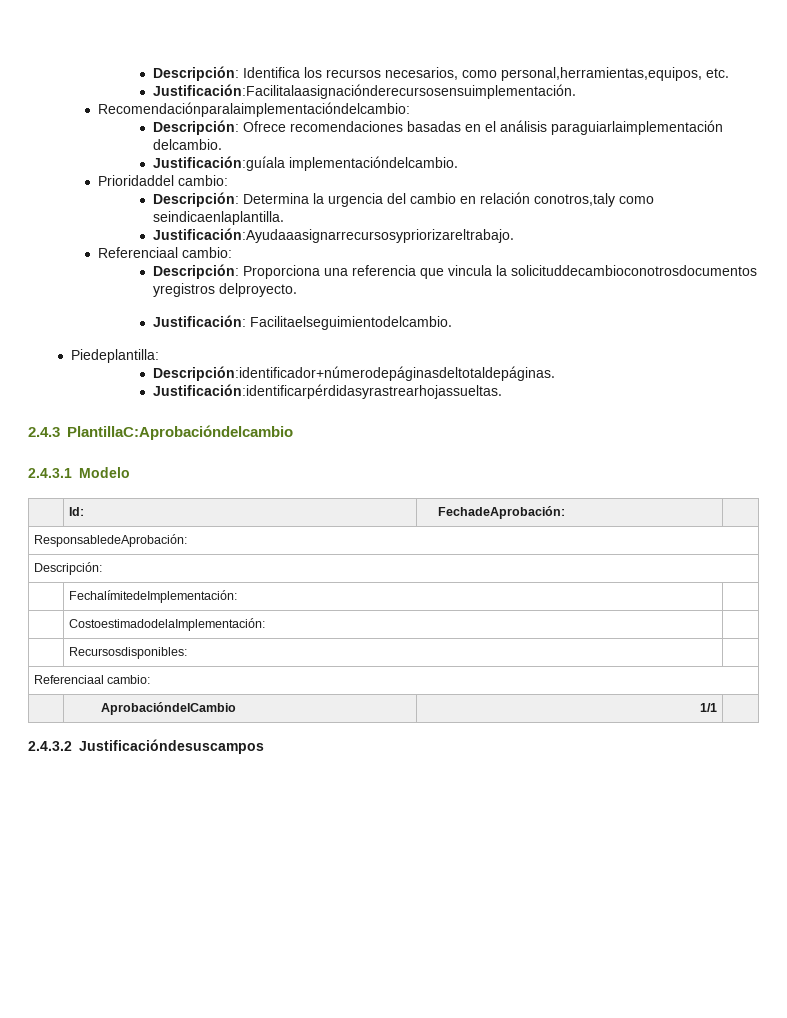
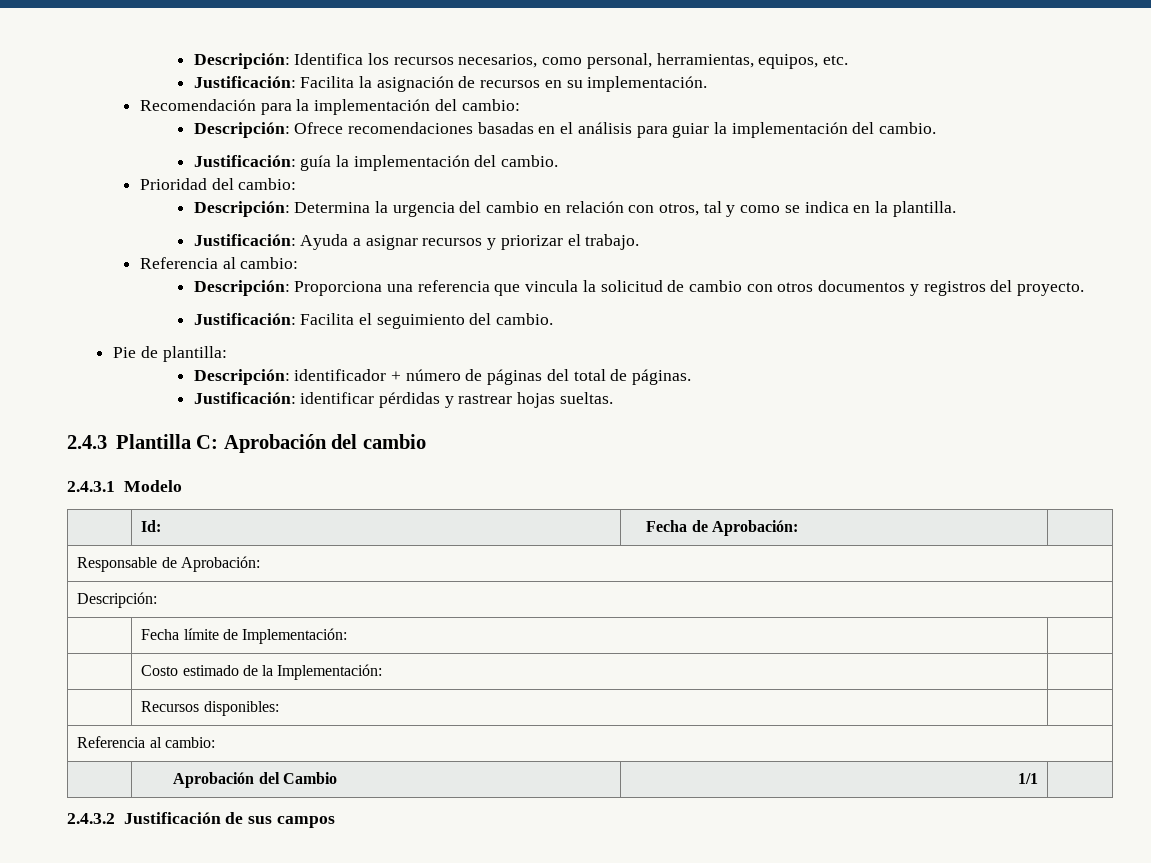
- Descripción: Identifica los recursos necesarios, como personal,herramientas,equipos, etc.
- Justificación:Facilitalaasignaciónderecursosensuimplementación.
- Recomendaciónparalaimplementacióndelcambio:
+ Descripción: Identifica los recursos necesarios, como personal, herramientas, equipos, etc.
+ Justificación: Facilita la asignación de recursos en su implementación.
+ Recomendación para la implementación del cambio:
- Descripción: Ofrece recomendaciones basadas en el análisis paraguiarlaimplementación delcambio.
- Justificación:guíala implementacióndelcambio.
- Prioridaddel cambio:
+ Descripción: Ofrece recomendaciones basadas en el análisis para guiar la implementación del cambio.
+ Justificación: guía la implementación del cambio.
+ Prioridad del cambio:
- Descripción: Determina la urgencia del cambio en relación conotros,taly como seindicaenlaplantilla.
- Justificación:Ayudaaasignarrecursosypriorizareltrabajo.
- Referenciaal cambio:
+ Descripción: Determina la urgencia del cambio en relación con otros, tal y como se indica en la plantilla.
+ Justificación: Ayuda a asignar recursos y priorizar el trabajo.
+ Referencia al cambio:
- Descripción: Proporciona una referencia que vincula la solicituddecambioconotrosdocumentos yregistros delproyecto.
- Justificación: Facilitaelseguimientodelcambio.
- Piedeplantilla:
- Descripción:identificador+númerodepáginasdeltotaldepáginas.
- Justificación:identificarpérdidasyrastrearhojassueltas.
- 2.4.3 PlantillaC:Aprobacióndelcambio
+ Descripción: Proporciona una referencia que vincula la solicitud de cambio con otros documentos y registros del proyecto.
+ Justificación: Facilita el seguimiento del cambio.
+ Pie de plantilla:
+ Descripción: identificador + número de páginas del total de páginas.
+ Justificación: identificar pérdidas y rastrear hojas sueltas.
+ 2.4.3 Plantilla C: Aprobación del cambio
  2.4.3.1 Modelo
- | Id: | FechadeAprobación: |
- ResponsabledeAprobación:
+ | Id: | Fecha de Aprobación: |
+ Responsable de Aprobación:
  Descripción:
- | FechalímitedeImplementación: |
- | CostoestimadodelaImplementación: |
- | Recursosdisponibles: |
- Referenciaal cambio:
- | AprobacióndelCambio | 1/1 |
- 2.4.3.2 Justificacióndesuscampos
+ | Fecha límite de Implementación: |
+ | Costo estimado de la Implementación: |
+ | Recursos disponibles: |
+ Referencia al cambio:
+ | Aprobación del Cambio | 1/1 |
+ 2.4.3.2 Justificación de sus campos

